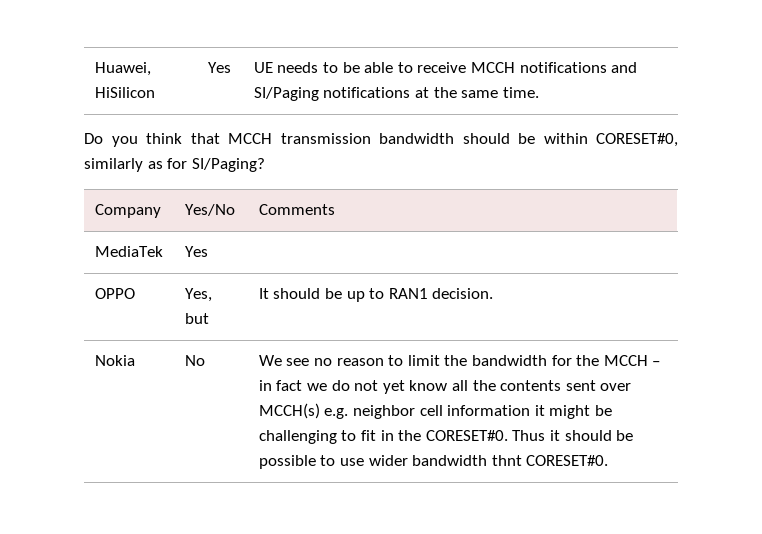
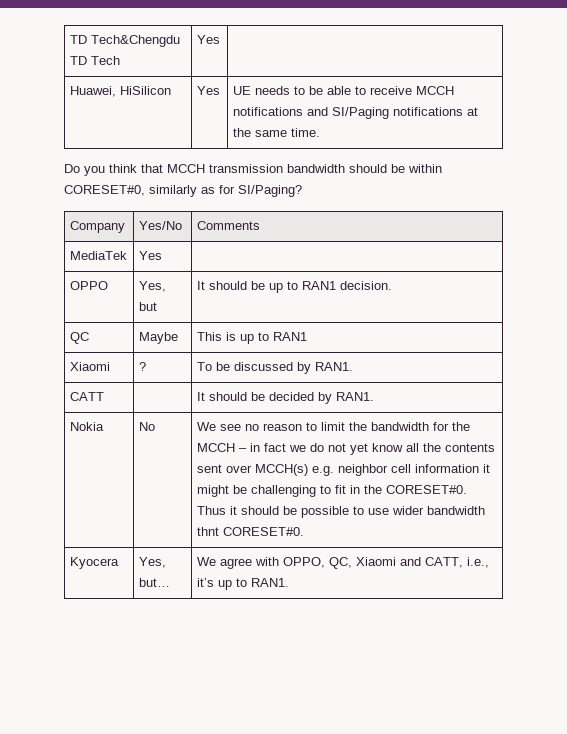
+ TD Tech&Chengdu TD Tech | Yes |
+ QC | Maybe | This is up to RAN1
+ Xiaomi | ? | To be discussed by RAN1.
+ CATT | | It should be decided by RAN1.
+ Kyocera | Yes, but… | We agree with OPPO, QC, Xiaomi and CATT, i.e., it’s up to RAN1.

